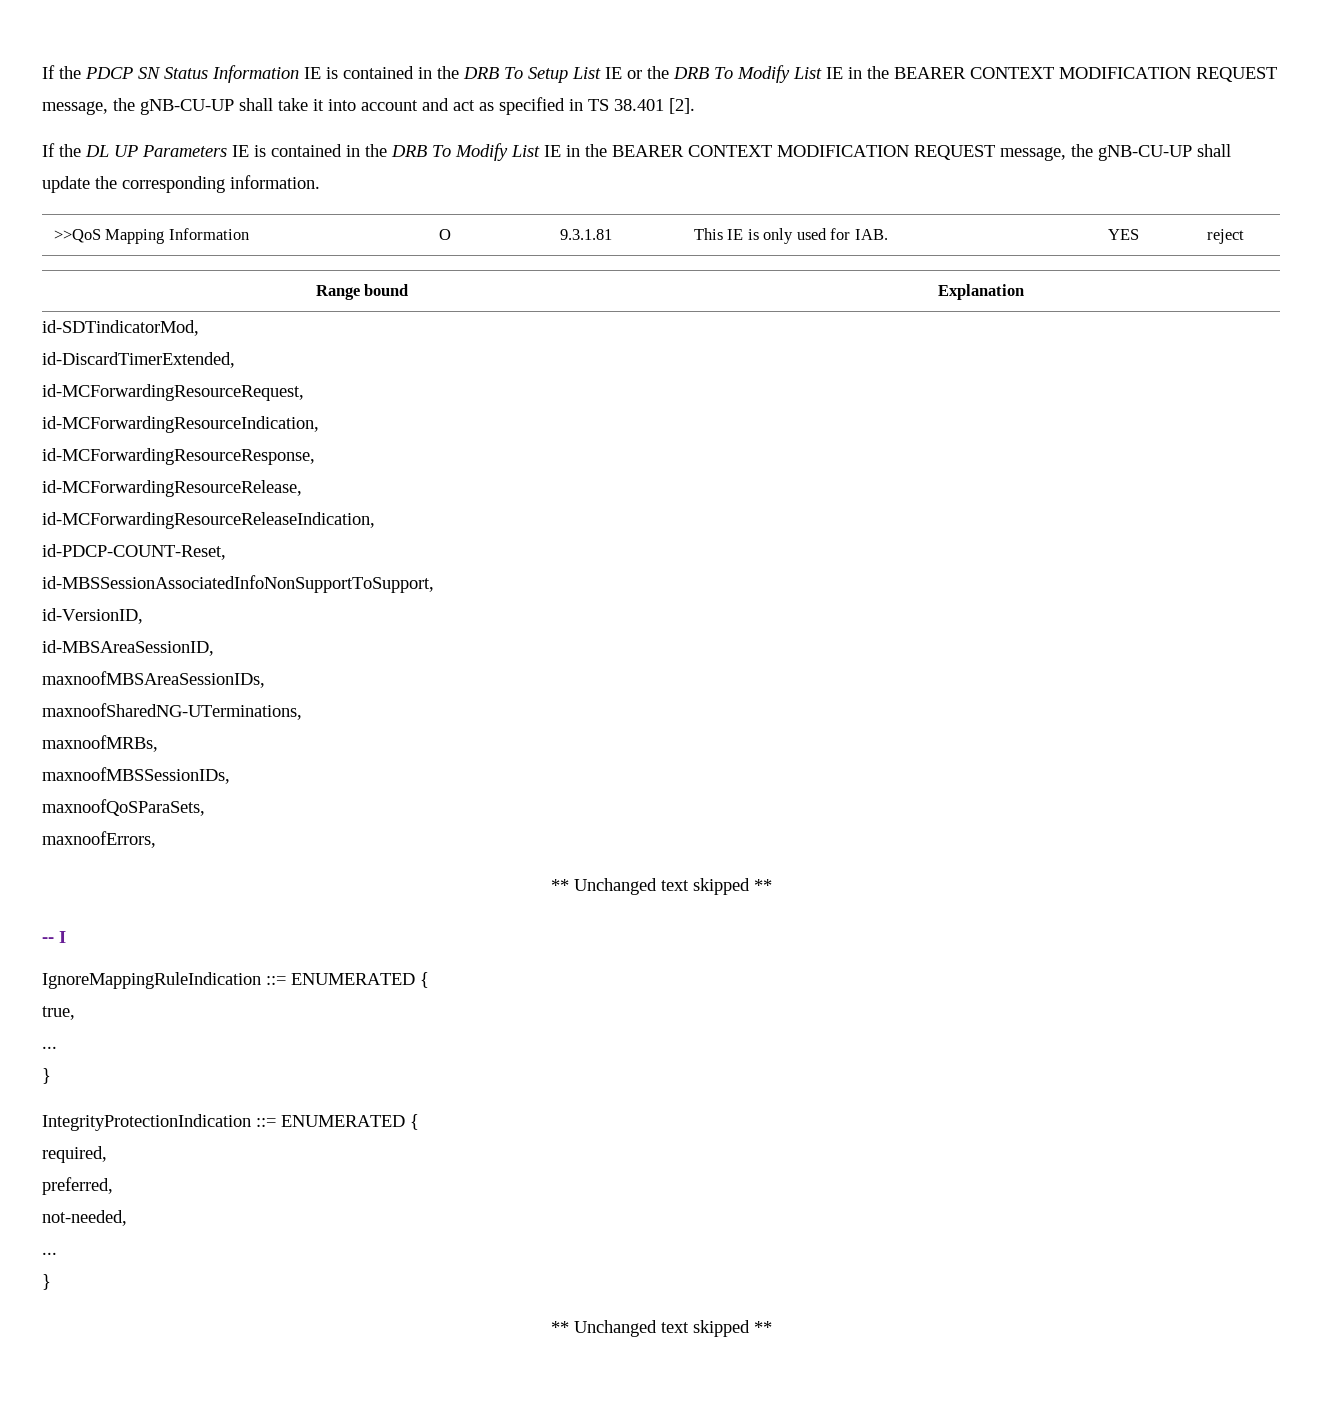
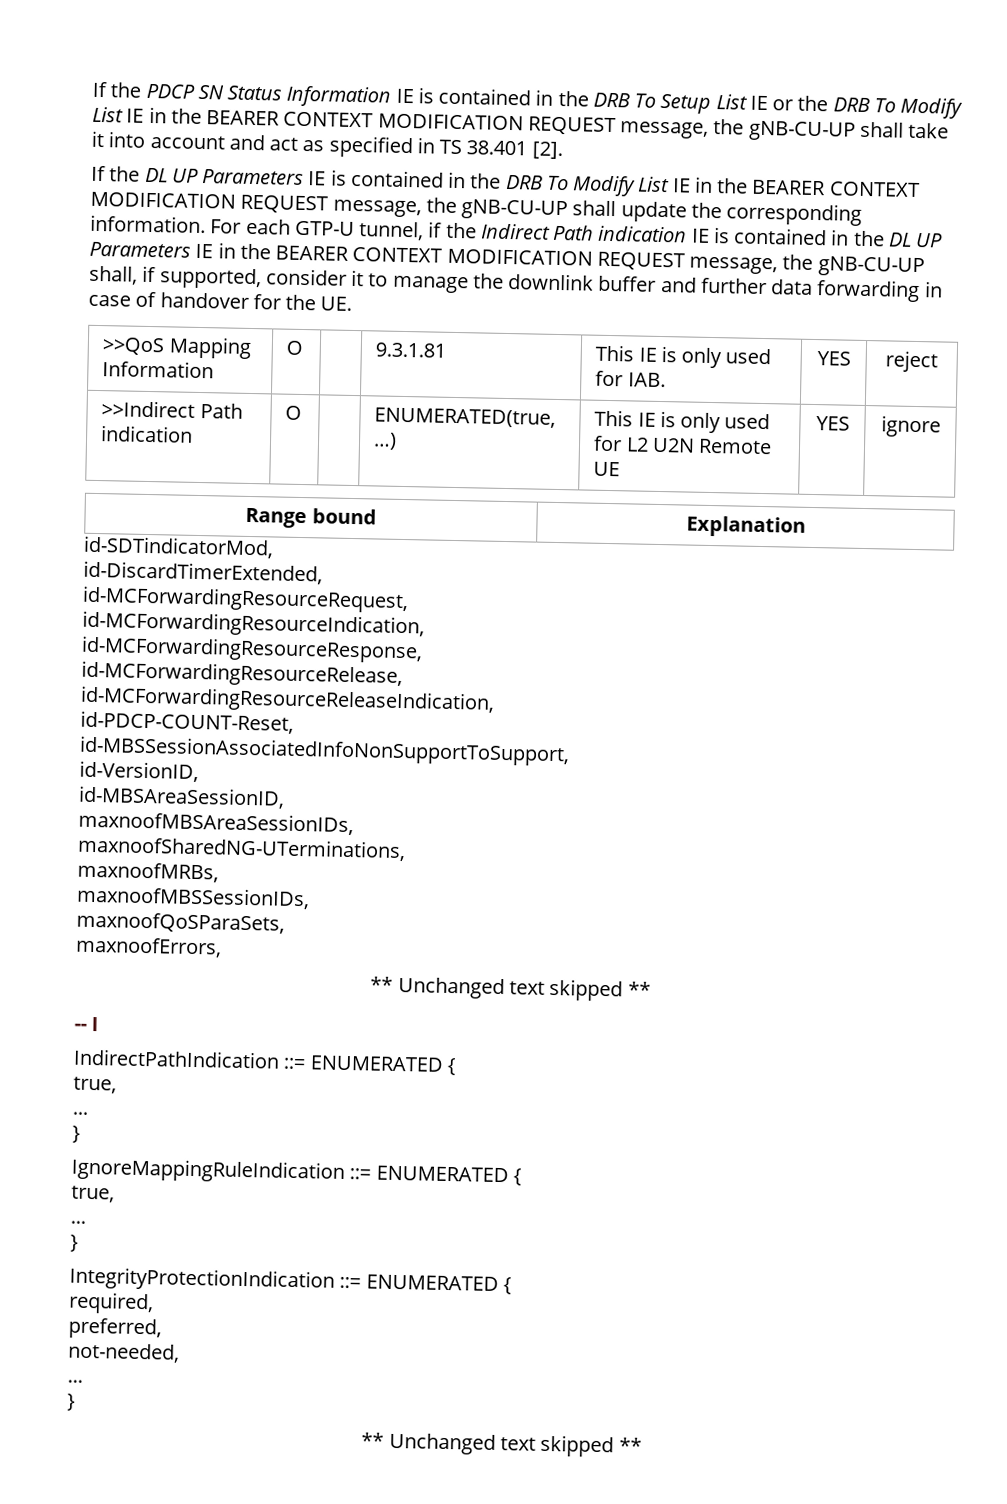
+ For each GTP-U tunnel, if the Indirect Path indication IE is contained in the DL UP Parameters IE in the BEARER CONTEXT MODIFICATION REQUEST message, the gNB-CU-UP shall, if supported, consider it to manage the downlink buffer and further data forwarding in case of handover for the UE.
+ >>Indirect Path indication | O | | ENUMERATED(true, …) | This IE is only used for L2 U2N Remote UE | YES | ignore
+ IndirectPathIndication ::= ENUMERATED {
+ true,
+ ...
+ }

